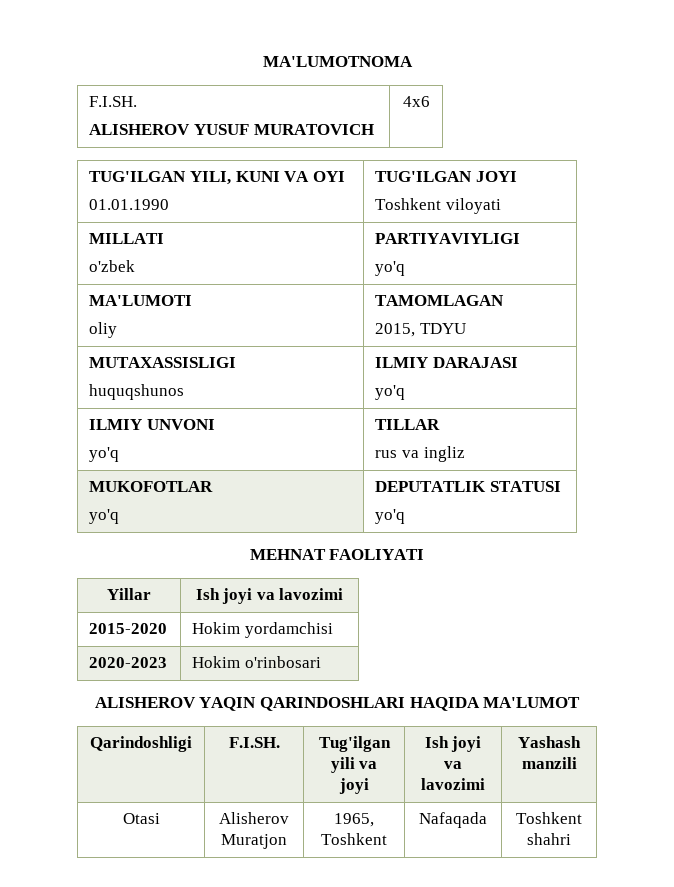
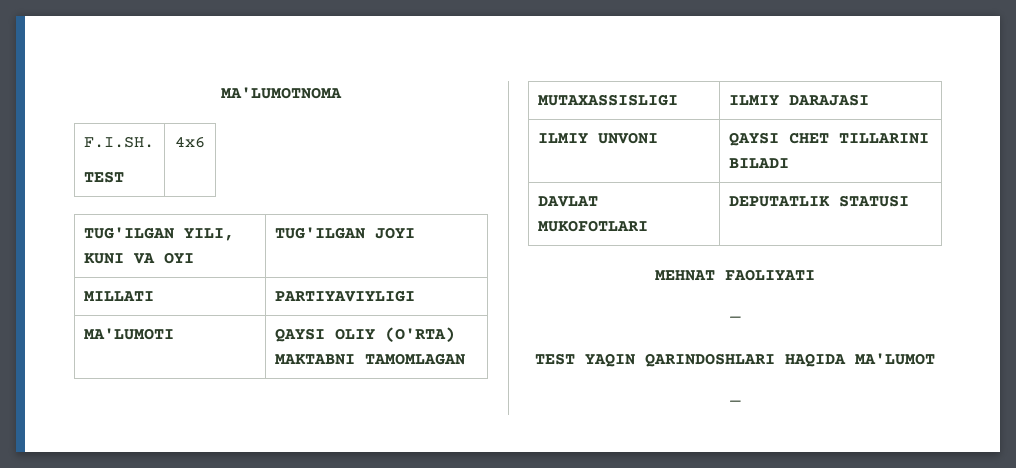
  MA'LUMOTNOMA
  F.I.SH.
- ALISHEROV YUSUF MURATOVICH | 4x6
+ TEST | 4x6
- TUG'ILGAN YILI, KUNI VA OYI
- 01.01.1990 | TUG'ILGAN JOYI
- Toshkent viloyati
+ TUG'ILGAN YILI, KUNI VA OYI | TUG'ILGAN JOYI
- MILLATI
- o'zbek | PARTIYAVIYLIGI
- yo'q
+ MILLATI | PARTIYAVIYLIGI
- MA'LUMOTI
- oliy | TAMOMLAGAN
- 2015, TDYU
+ MA'LUMOTI | QAYSI OLIY (O'RTA) MAKTABNI TAMOMLAGAN
- MUTAXASSISLIGI
- huquqshunos | ILMIY DARAJASI
- yo'q
+ MUTAXASSISLIGI | ILMIY DARAJASI
- ILMIY UNVONI
- yo'q | TILLAR
- rus va ingliz
- MUKOFOTLAR
- yo'q | DEPUTATLIK STATUSI
- yo'q
+ ILMIY UNVONI | QAYSI CHET TILLARINI BILADI
+ DAVLAT MUKOFOTLARI | DEPUTATLIK STATUSI
  MEHNAT FAOLIYATI
- Yillar | Ish joyi va lavozimi
- 2015-2020 | Hokim yordamchisi
- 2020-2023 | Hokim o'rinbosari
- ALISHEROV YAQIN QARINDOSHLARI HAQIDA MA'LUMOT
- Qarindoshligi | F.I.SH. | Tug'ilgan yili va joyi | Ish joyi va lavozimi | Yashash manzili
- Otasi | Alisherov Muratjon | 1965, Toshkent | Nafaqada | Toshkent shahri
+ —
+ TEST YAQIN QARINDOSHLARI HAQIDA MA'LUMOT
+ —

